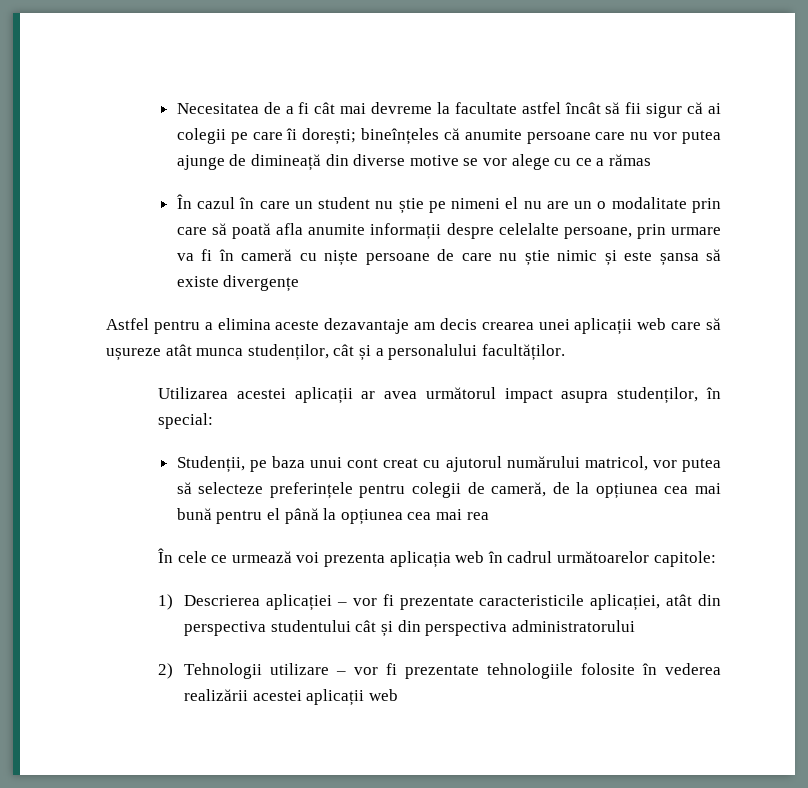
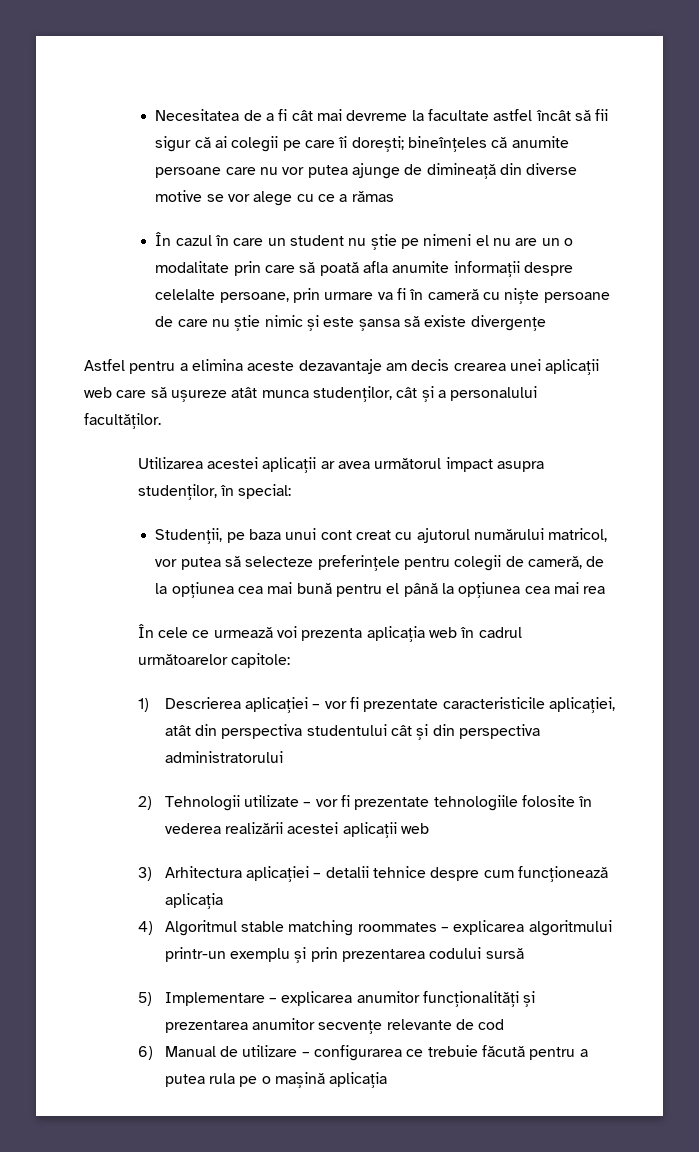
- 2) Tehnologii utilizare – vor fi prezentate tehnologiile folosite în vederea realizării acestei aplicații web
+ 2) Tehnologii utilizate – vor fi prezentate tehnologiile folosite în vederea realizării acestei aplicații web
+ 3) Arhitectura aplicației – detalii tehnice despre cum funcționează aplicația
+ 4) Algoritmul stable matching roommates – explicarea algoritmului printr-un exemplu și prin prezentarea codului sursă
+ 5) Implementare – explicarea anumitor funcționalități și prezentarea anumitor secvențe relevante de cod
+ 6) Manual de utilizare – configurarea ce trebuie făcută pentru a putea rula pe o mașină aplicația

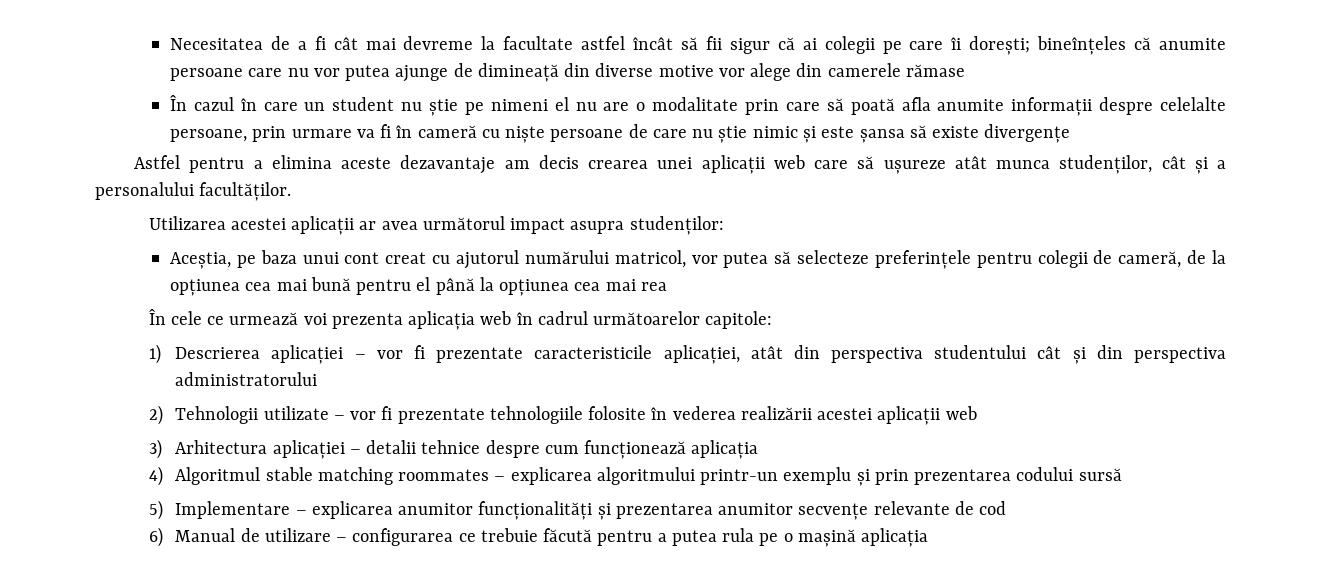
- Necesitatea de a fi cât mai devreme la facultate astfel încât să fii sigur că ai colegii pe care îi dorești; bineînțeles că anumite persoane care nu vor putea ajunge de dimineață din diverse motive se vor alege cu ce a rămas
+ Necesitatea de a fi cât mai devreme la facultate astfel încât să fii sigur că ai colegii pe care îi dorești; bineînțeles că anumite persoane care nu vor putea ajunge de dimineață din diverse motive vor alege din camerele rămase
- În cazul în care un student nu știe pe nimeni el nu are un o modalitate prin care să poată afla anumite informații despre celelalte persoane, prin urmare va fi în cameră cu niște persoane de care nu știe nimic și este șansa să existe divergențe
+ În cazul în care un student nu știe pe nimeni el nu are o modalitate prin care să poată afla anumite informații despre celelalte persoane, prin urmare va fi în cameră cu niște persoane de care nu știe nimic și este șansa să existe divergențe
- Utilizarea acestei aplicații ar avea următorul impact asupra studenților, în special:
- Studenții, pe baza unui cont creat cu ajutorul numărului matricol, vor putea să selecteze preferințele pentru colegii de cameră, de la opțiunea cea mai bună pentru el până la opțiunea cea mai rea
+ Utilizarea acestei aplicații ar avea următorul impact asupra studenților:
+ Aceștia, pe baza unui cont creat cu ajutorul numărului matricol, vor putea să selecteze preferințele pentru colegii de cameră, de la opțiunea cea mai bună pentru el până la opțiunea cea mai rea

